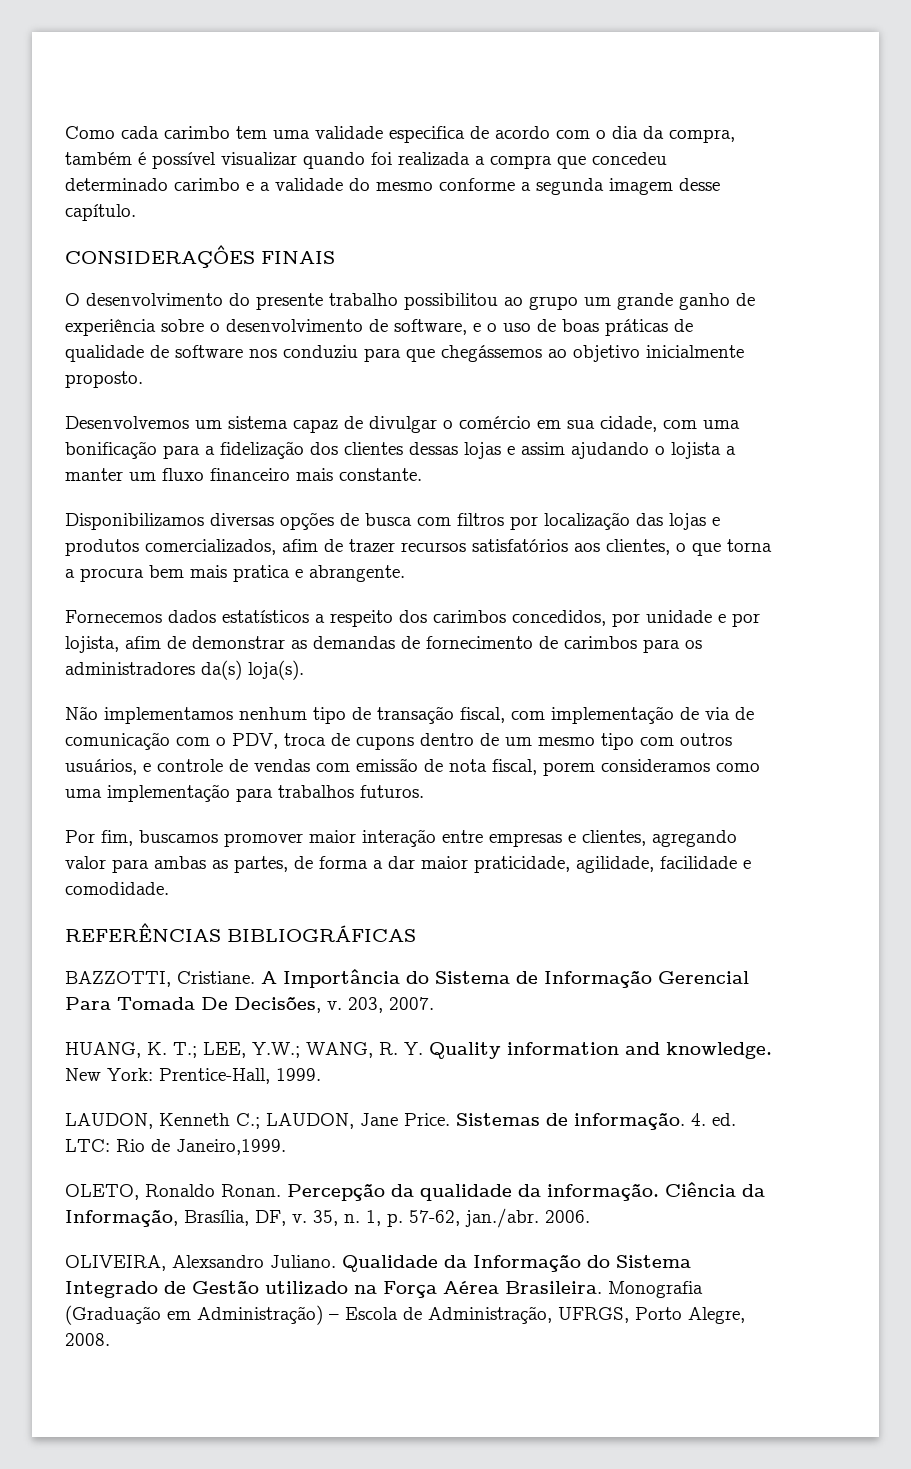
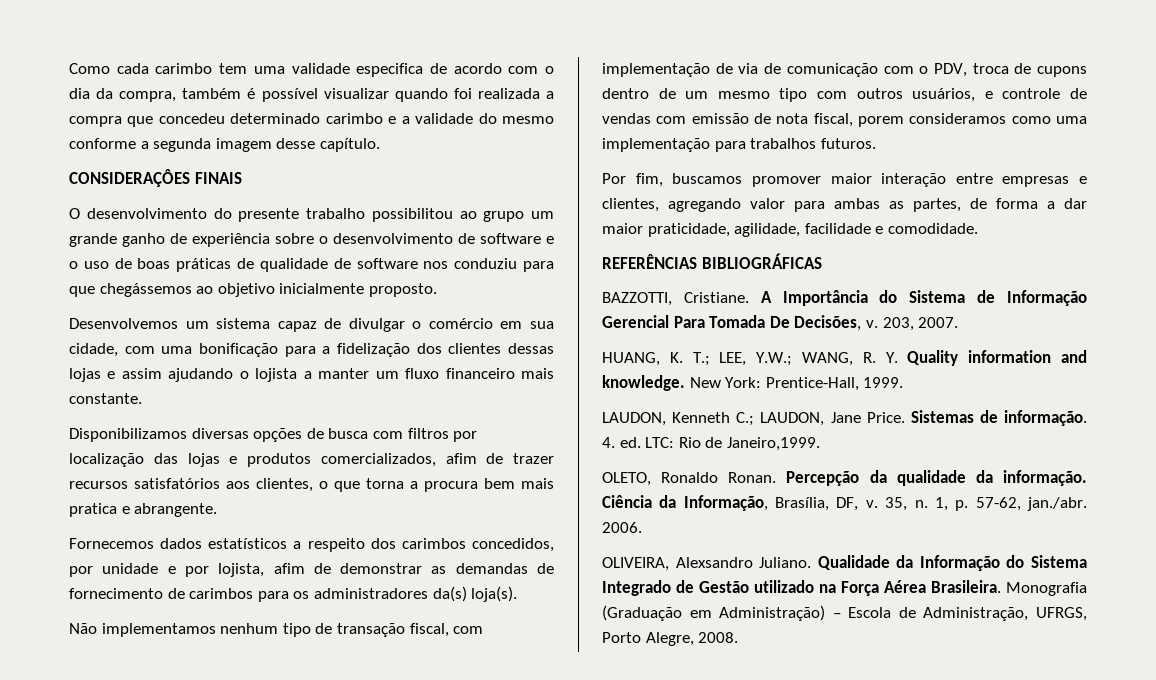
- O desenvolvimento do presente trabalho possibilitou ao grupo um grande ganho de experiência sobre o desenvolvimento de software, e o uso de boas práticas de qualidade de software nos conduziu para que chegássemos ao objetivo inicialmente proposto.
+ O desenvolvimento do presente trabalho possibilitou ao grupo um grande ganho de experiência sobre o desenvolvimento de software e o uso de boas práticas de qualidade de software nos conduziu para que chegássemos ao objetivo inicialmente proposto.

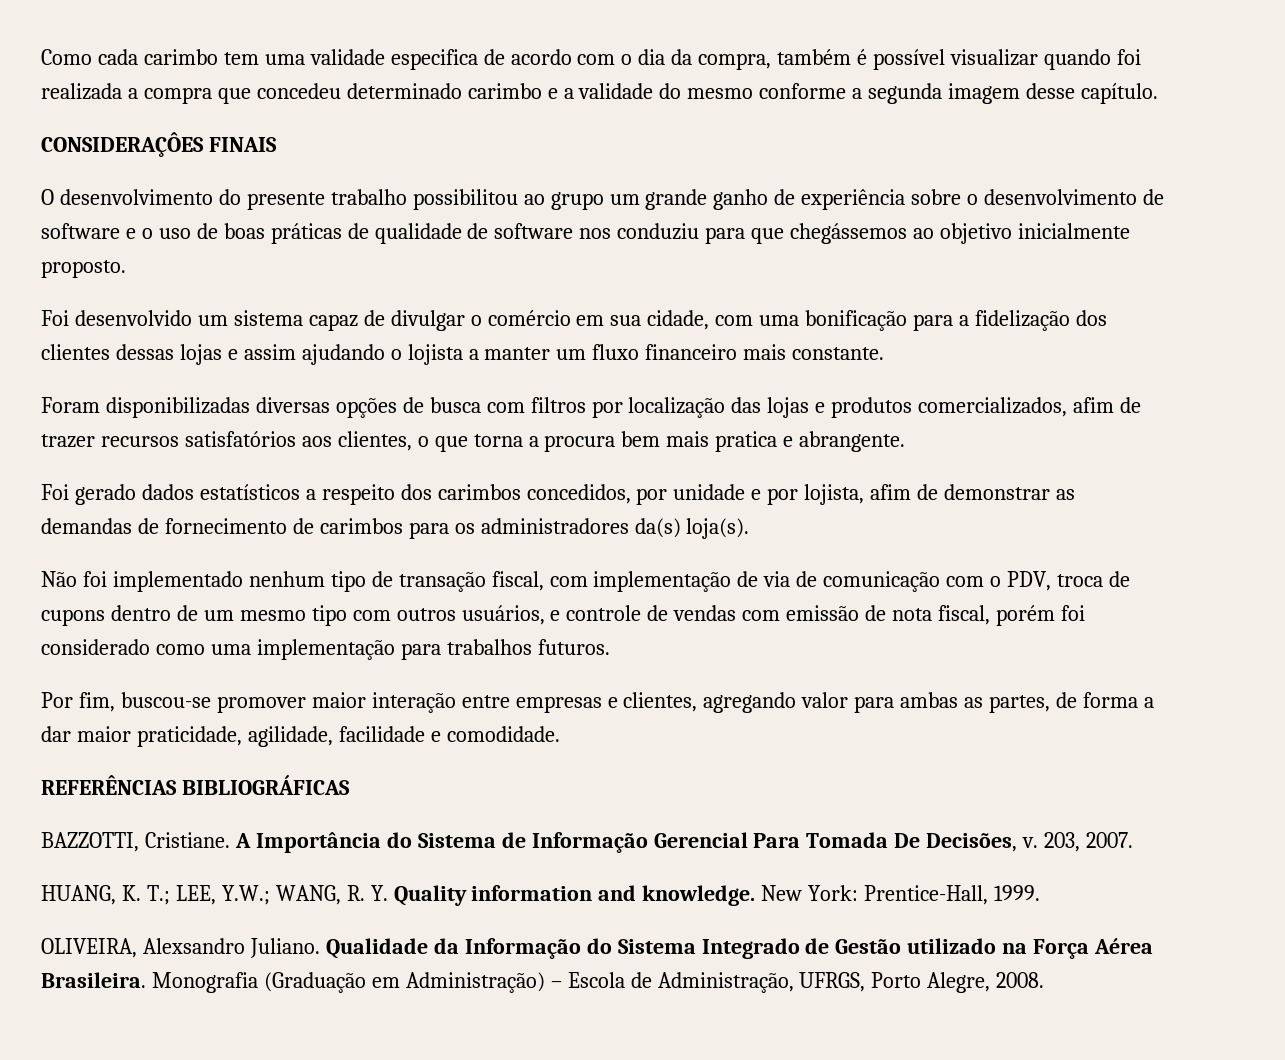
- Desenvolvemos um sistema capaz de divulgar o comércio em sua cidade, com uma bonificação para a fidelização dos clientes dessas lojas e assim ajudando o lojista a manter um fluxo financeiro mais constante.
+ Foi desenvolvido um sistema capaz de divulgar o comércio em sua cidade, com uma bonificação para a fidelização dos clientes dessas lojas e assim ajudando o lojista a manter um fluxo financeiro mais constante.
- Disponibilizamos diversas opções de busca com filtros por localização das lojas e produtos comercializados, afim de trazer recursos satisfatórios aos clientes, o que torna a procura bem mais pratica e abrangente.
+ Foram disponibilizadas diversas opções de busca com filtros por localização das lojas e produtos comercializados, afim de trazer recursos satisfatórios aos clientes, o que torna a procura bem mais pratica e abrangente.
- Fornecemos dados estatísticos a respeito dos carimbos concedidos, por unidade e por lojista, afim de demonstrar as demandas de fornecimento de carimbos para os administradores da(s) loja(s).
+ Foi gerado dados estatísticos a respeito dos carimbos concedidos, por unidade e por lojista, afim de demonstrar as demandas de fornecimento de carimbos para os administradores da(s) loja(s).
- Não implementamos nenhum tipo de transação fiscal, com implementação de via de comunicação com o PDV, troca de cupons dentro de um mesmo tipo com outros usuários, e controle de vendas com emissão de nota fiscal, porem consideramos como uma implementação para trabalhos futuros.
+ Não foi implementado nenhum tipo de transação fiscal, com implementação de via de comunicação com o PDV, troca de cupons dentro de um mesmo tipo com outros usuários, e controle de vendas com emissão de nota fiscal, porém foi considerado como uma implementação para trabalhos futuros.
- Por fim, buscamos promover maior interação entre empresas e clientes, agregando valor para ambas as partes, de forma a dar maior praticidade, agilidade, facilidade e comodidade.
+ Por fim, buscou-se promover maior interação entre empresas e clientes, agregando valor para ambas as partes, de forma a dar maior praticidade, agilidade, facilidade e comodidade.
- LAUDON, Kenneth C.; LAUDON, Jane Price. Sistemas de informação. 4. ed. LTC: Rio de Janeiro,1999.
- OLETO, Ronaldo Ronan. Percepção da qualidade da informação. Ciência da Informação, Brasília, DF, v. 35, n. 1, p. 57-62, jan./abr. 2006.

